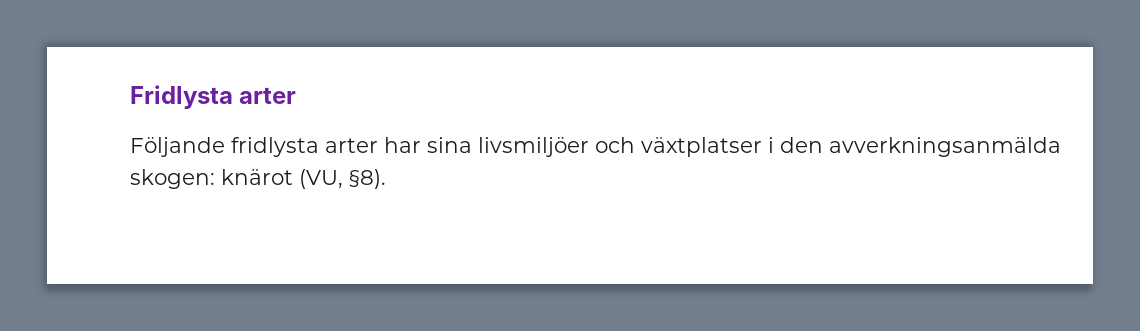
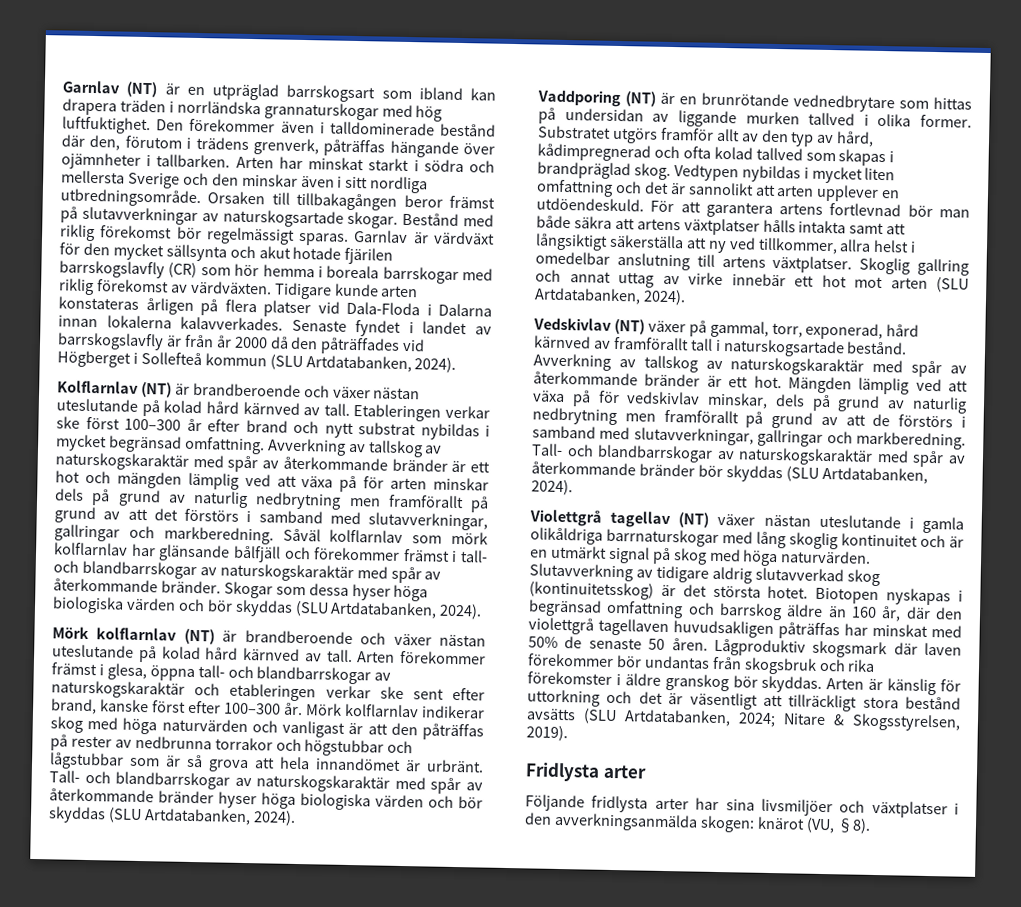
+ Garnlav (NT) är en utpräglad barrskogsart som ibland kan drapera träden i norrländska grannaturskogar med hög luftfuktighet. Den förekommer även i talldominerade bestånd där den, förutom i trädens grenverk, påträffas hängande över ojämnheter i tallbarken. Arten har minskat starkt i södra och mellersta Sverige och den minskar även i sitt nordliga utbredningsområde. Orsaken till tillbakagången beror främst på slutavverkningar av naturskogsartade skogar. Bestånd med riklig förekomst bör regelmässigt sparas. Garnlav är värdväxt för den mycket sällsynta och akut hotade fjärilen barrskogslavfly (CR) som hör hemma i boreala barrskogar med riklig förekomst av värdväxten. Tidigare kunde arten konstateras årligen på flera platser vid Dala-Floda i Dalarna innan lokalerna kalavverkades. Senaste fyndet i landet av barrskogslavfly är från år 2000 då den påträffades vid Högberget i Sollefteå kommun (SLU Artdatabanken, 2024).
+ Kolflarnlav (NT) är brandberoende och växer nästan uteslutande på kolad hård kärnved av tall. Etableringen verkar ske först 100–300 år efter brand och nytt substrat nybildas i mycket begränsad omfattning. Avverkning av tallskog av naturskogskaraktär med spår av återkommande bränder är ett hot och mängden lämplig ved att växa på för arten minskar dels på grund av naturlig nedbrytning men framförallt på grund av att det förstörs i samband med slutavverkningar, gallringar och markberedning. Såväl kolflarnlav som mörk kolflarnlav har glänsande bålfjäll och förekommer främst i tall- och blandbarrskogar av naturskogskaraktär med spår av återkommande bränder. Skogar som dessa hyser höga biologiska värden och bör skyddas (SLU Artdatabanken, 2024).
+ Mörk kolflarnlav (NT) är brandberoende och växer nästan uteslutande på kolad hård kärnved av tall. Arten förekommer främst i glesa, öppna tall- och blandbarrskogar av naturskogskaraktär och etableringen verkar ske sent efter brand, kanske först efter 100–300 år. Mörk kolflarnlav indikerar skog med höga naturvärden och vanligast är att den påträffas på rester av nedbrunna torrakor och högstubbar och lågstubbar som är så grova att hela innandömet är urbränt. Tall- och blandbarrskogar av naturskogskaraktär med spår av återkommande bränder hyser höga biologiska värden och bör skyddas (SLU Artdatabanken, 2024).
+ Vaddporing (NT) är en brunrötande vednedbrytare som hittas på undersidan av liggande murken tallved i olika former. Substratet utgörs framför allt av den typ av hård, kådimpregnerad och ofta kolad tallved som skapas i brandpräglad skog. Vedtypen nybildas i mycket liten omfattning och det är sannolikt att arten upplever en utdöendeskuld. För att garantera artens fortlevnad bör man både säkra att artens växtplatser hålls intakta samt att långsiktigt säkerställa att ny ved tillkommer, allra helst i omedelbar anslutning till artens växtplatser. Skoglig gallring och annat uttag av virke innebär ett hot mot arten (SLU Artdatabanken, 2024).
+ Vedskivlav (NT) växer på gammal, torr, exponerad, hård kärnved av framförallt tall i naturskogsartade bestånd. Avverkning av tallskog av naturskogskaraktär med spår av återkommande bränder är ett hot. Mängden lämplig ved att växa på för vedskivlav minskar, dels på grund av naturlig nedbrytning men framförallt på grund av att de förstörs i samband med slutavverkningar, gallringar och markberedning. Tall- och blandbarrskogar av naturskogskaraktär med spår av återkommande bränder bör skyddas (SLU Artdatabanken, 2024).
+ Violettgrå tagellav (NT) växer nästan uteslutande i gamla olikåldriga barrnaturskogar med lång skoglig kontinuitet och är en utmärkt signal på skog med höga naturvärden. Slutavverkning av tidigare aldrig slutavverkad skog (kontinuitetsskog) är det största hotet. Biotopen nyskapas i begränsad omfattning och barrskog äldre än 160 år, där den violettgrå tagellaven huvudsakligen påträffas har minskat med 50% de senaste 50 åren. Lågproduktiv skogsmark där laven förekommer bör undantas från skogsbruk och rika förekomster i äldre granskog bör skyddas. Arten är känslig för uttorkning och det är väsentligt att tillräckligt stora bestånd avsätts (SLU Artdatabanken, 2024; Nitare & Skogsstyrelsen, 2019).

